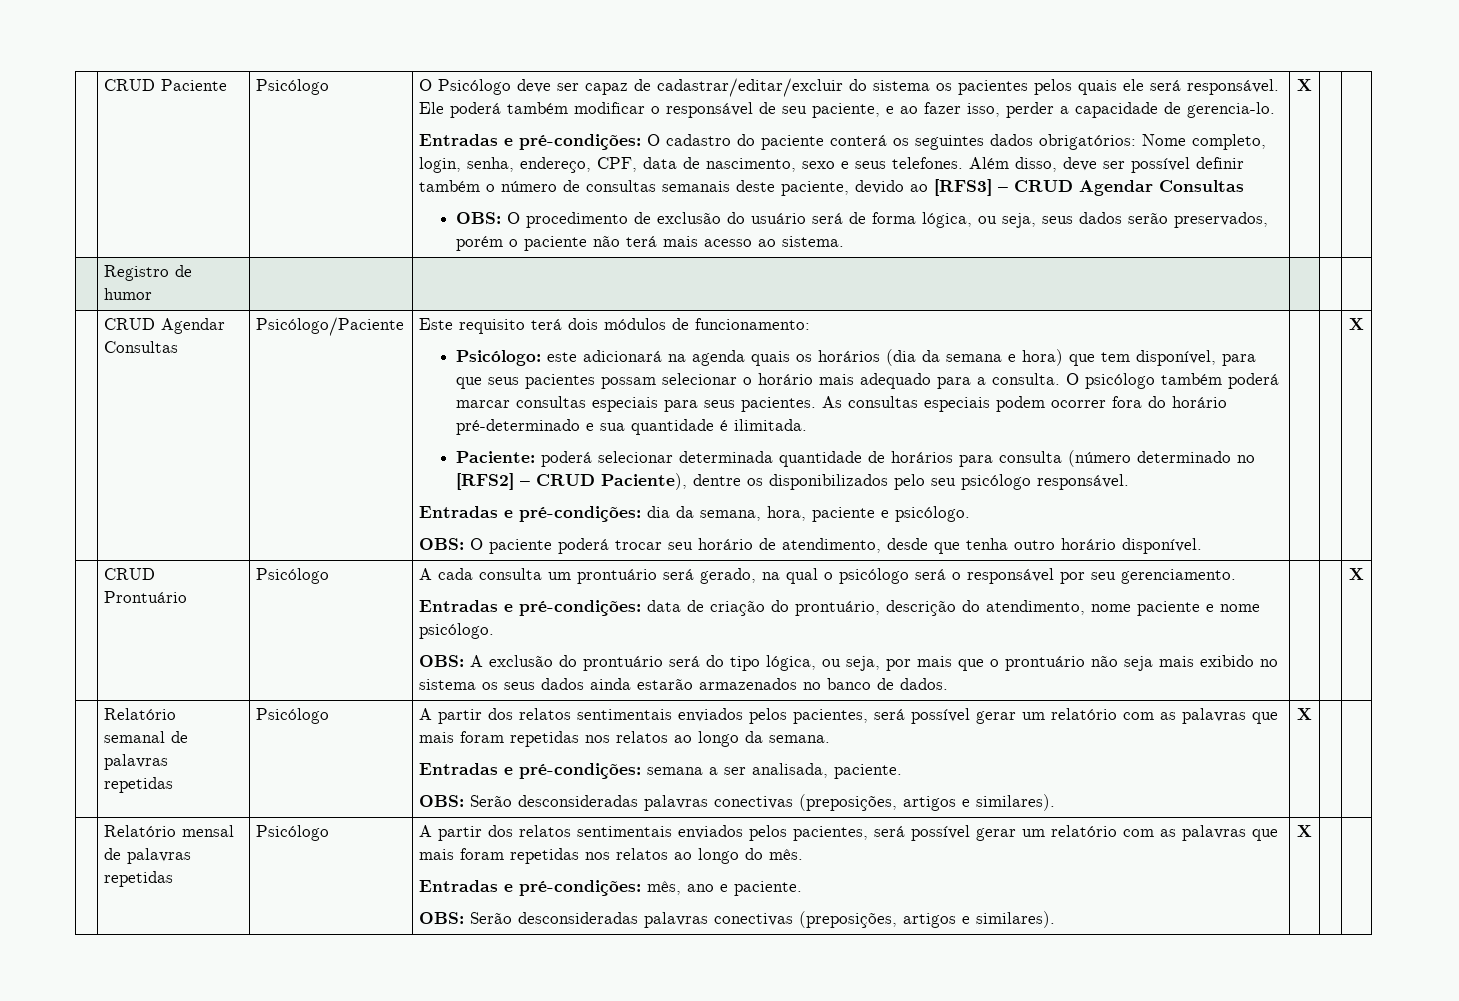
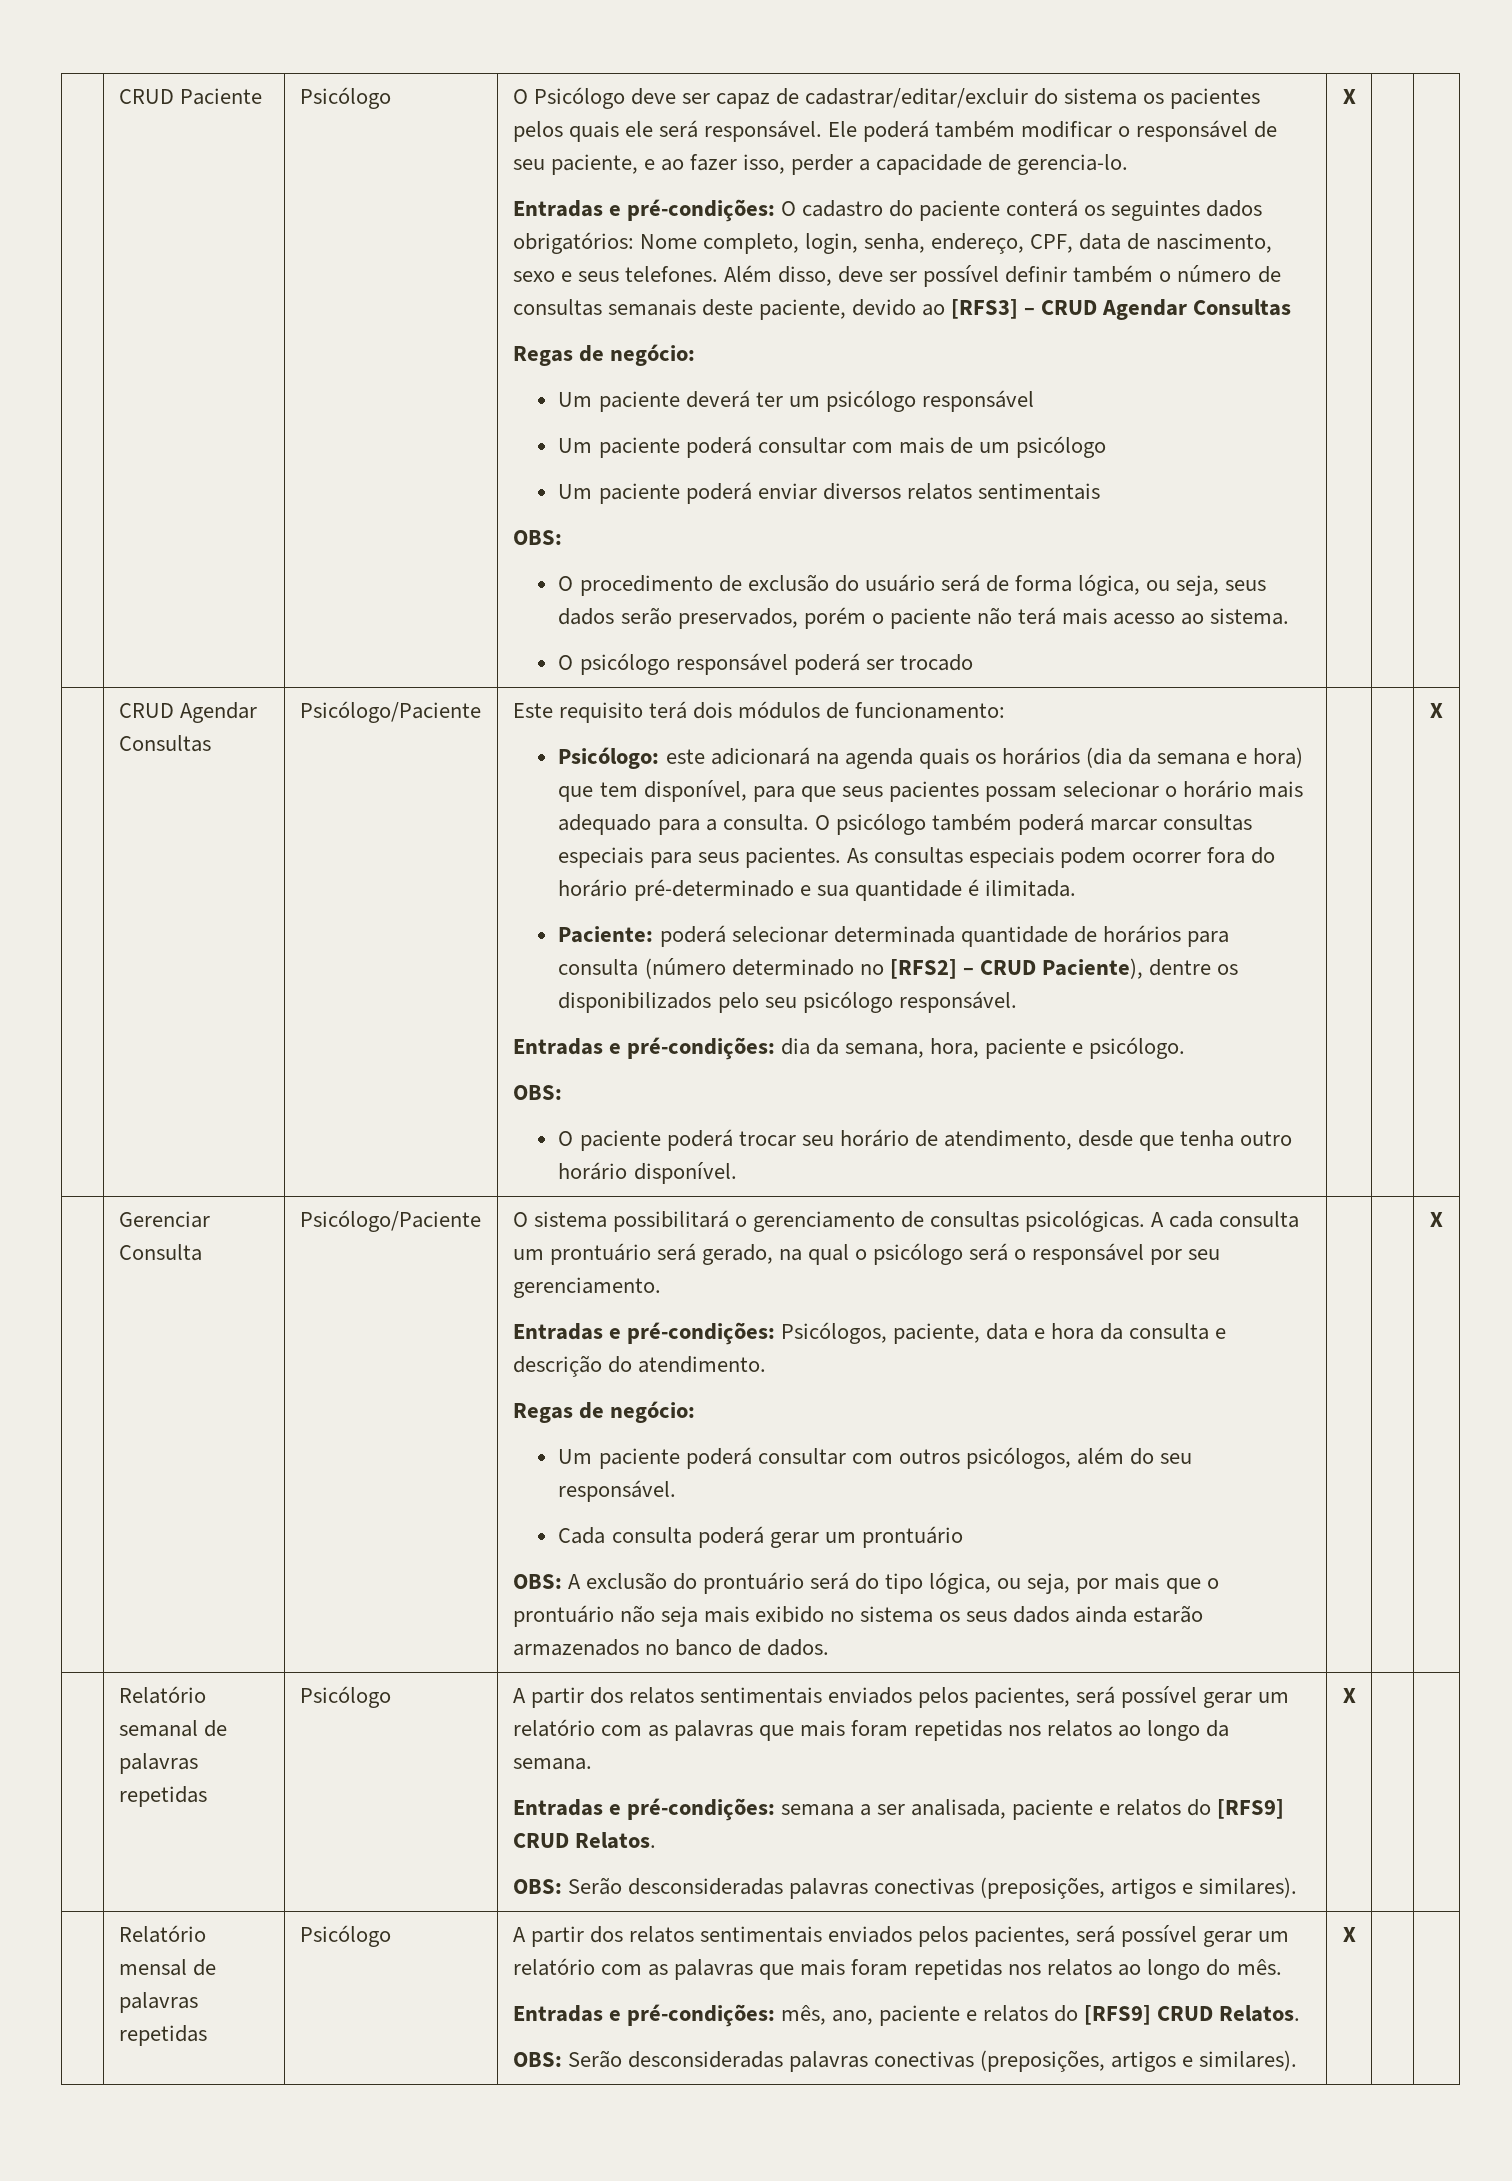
  Além disso, deve ser possível definir também o número de consultas semanais deste paciente, devido ao [RFS3] – CRUD Agendar Consultas
- OBS: O procedimento de exclusão do usuário será de forma lógica, ou seja, seus dados serão preservados, porém o paciente não terá mais acesso ao sistema. | X | |
- | Registro de humor | | | | |
+ Regas de negócio:
+ Um paciente deverá ter um psicólogo responsável
+ Um paciente poderá consultar com mais de um psicólogo
+ Um paciente poderá enviar diversos relatos sentimentais
+ OBS:
+ O procedimento de exclusão do usuário será de forma lógica, ou seja, seus dados serão preservados, porém o paciente não terá mais acesso ao sistema.
+ O psicólogo responsável poderá ser trocado | X
  Entradas e pré-condições: dia da semana, hora, paciente e psicólogo.
- OBS: O paciente poderá trocar seu horário de atendimento, desde que tenha outro horário disponível.
+ OBS:
+ O paciente poderá trocar seu horário de atendimento, desde que tenha outro horário disponível.
- CRUD Prontuário | Psicólogo | A cada consulta um prontuário será gerado, na qual o psicólogo será o responsável por seu gerenciamento.
+ Gerenciar Consulta | Psicólogo/Paciente | O sistema possibilitará o gerenciamento de consultas psicológicas. A cada consulta um prontuário será gerado, na qual o psicólogo será o responsável por seu gerenciamento.
- Entradas e pré-condições: data de criação do prontuário, descrição do atendimento, nome paciente e nome psicólogo.
+ Entradas e pré-condições: Psicólogos, paciente, data e hora da consulta e descrição do atendimento.
+ Regas de negócio:
+ Um paciente poderá consultar com outros psicólogos, além do seu responsável.
+ Cada consulta poderá gerar um prontuário
- Entradas e pré-condições: semana a ser analisada, paciente.
+ Entradas e pré-condições: semana a ser analisada, paciente e relatos do [RFS9] CRUD Relatos.
- Entradas e pré-condições: mês, ano e paciente.
+ Entradas e pré-condições: mês, ano, paciente e relatos do [RFS9] CRUD Relatos.

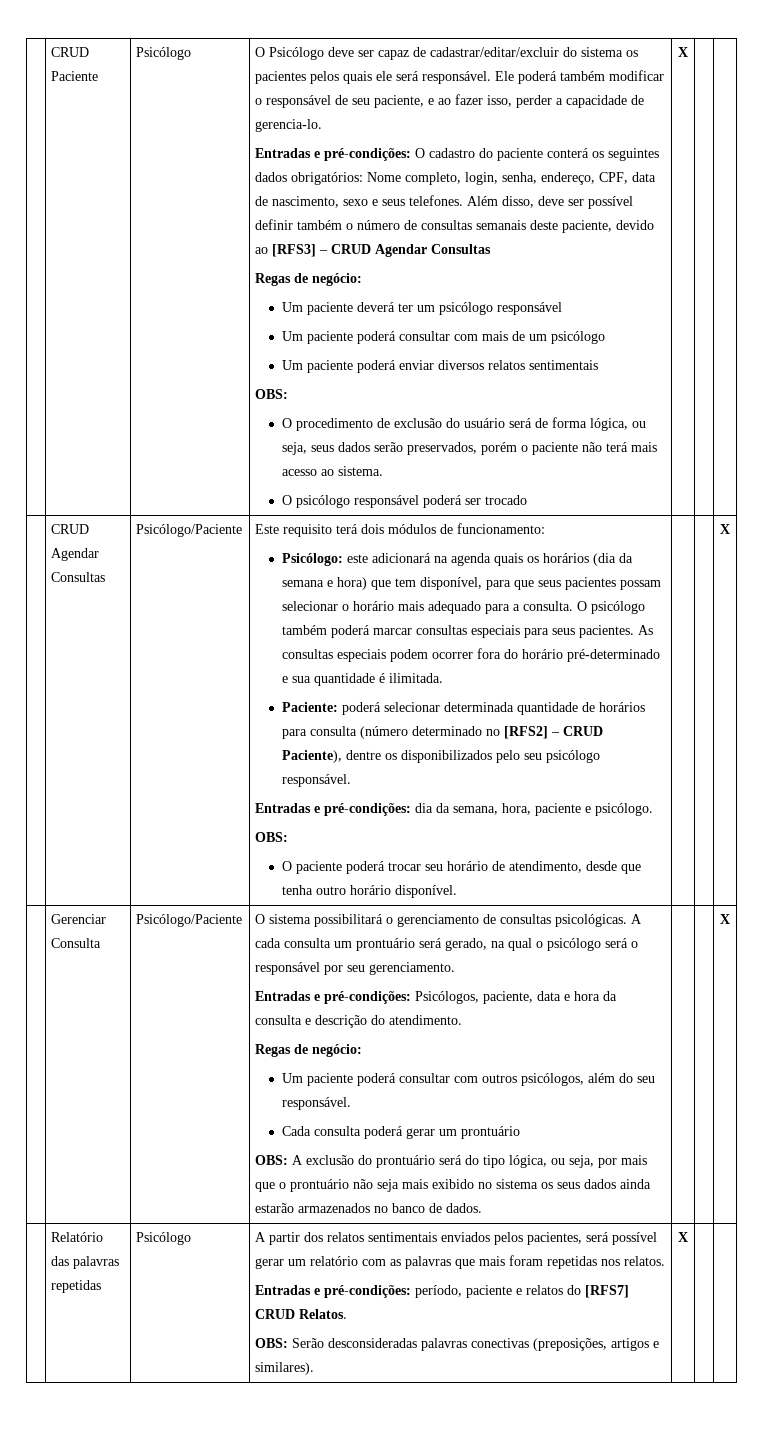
- Relatório semanal de palavras repetidas
+ Relatório das palavras repetidas
- A partir dos relatos sentimentais enviados pelos pacientes, será possível gerar um relatório com as palavras que mais foram repetidas nos relatos ao longo da semana.
- Entradas e pré-condições: semana a ser analisada, paciente e relatos do [RFS9] CRUD Relatos.
+ A partir dos relatos sentimentais enviados pelos pacientes, será possível gerar um relatório com as palavras que mais foram repetidas nos relatos.
+ Entradas e pré-condições: período, paciente e relatos do [RFS7] CRUD Relatos.
- Relatório mensal de palavras repetidas | Psicólogo | A partir dos relatos sentimentais enviados pelos pacientes, será possível gerar um relatório com as palavras que mais foram repetidas nos relatos ao longo do mês.
- Entradas e pré-condições: mês, ano, paciente e relatos do [RFS9] CRUD Relatos.
- OBS: Serão desconsideradas palavras conectivas (preposições, artigos e similares). | X

